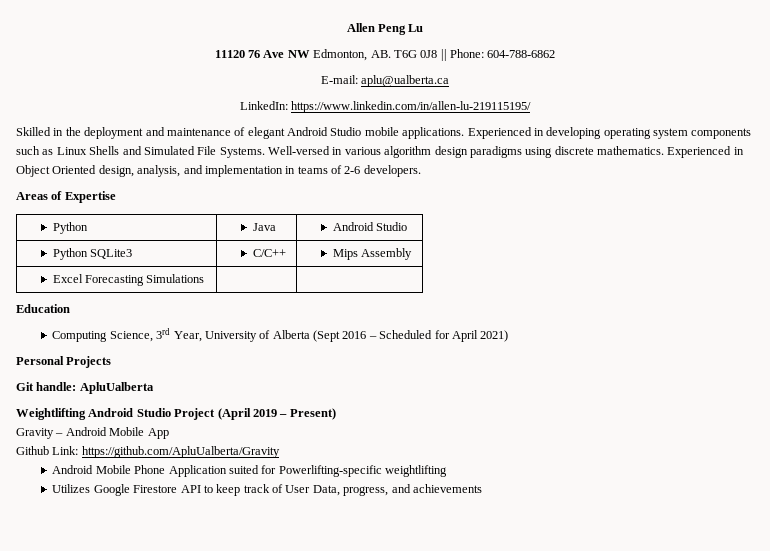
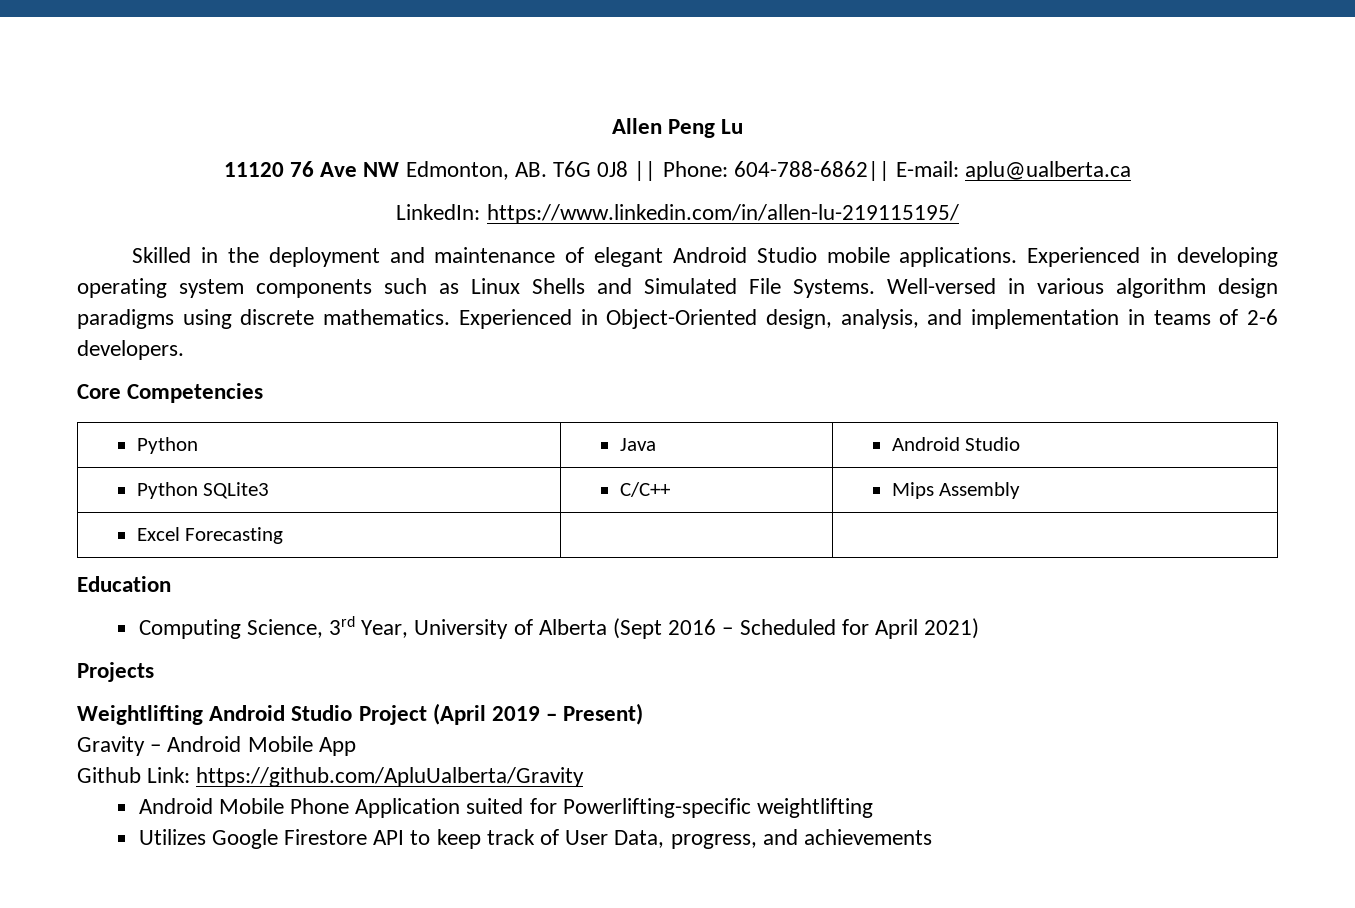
- 11120 76 Ave NW Edmonton, AB. T6G 0J8 || Phone: 604-788-6862
- E-mail: aplu@ualberta.ca
+ 11120 76 Ave NW Edmonton, AB. T6G 0J8 || Phone: 604-788-6862|| E-mail: aplu@ualberta.ca
- Experienced in Object Oriented design, analysis, and implementation in teams of 2-6 developers.
+ Experienced in Object-Oriented design, analysis, and implementation in teams of 2-6 developers.
- Areas of Expertise
+ Core Competencies
- Excel Forecasting Simulations | |
+ Excel Forecasting | |
- Personal Projects
+ Projects
- Git handle: ApluUalberta

